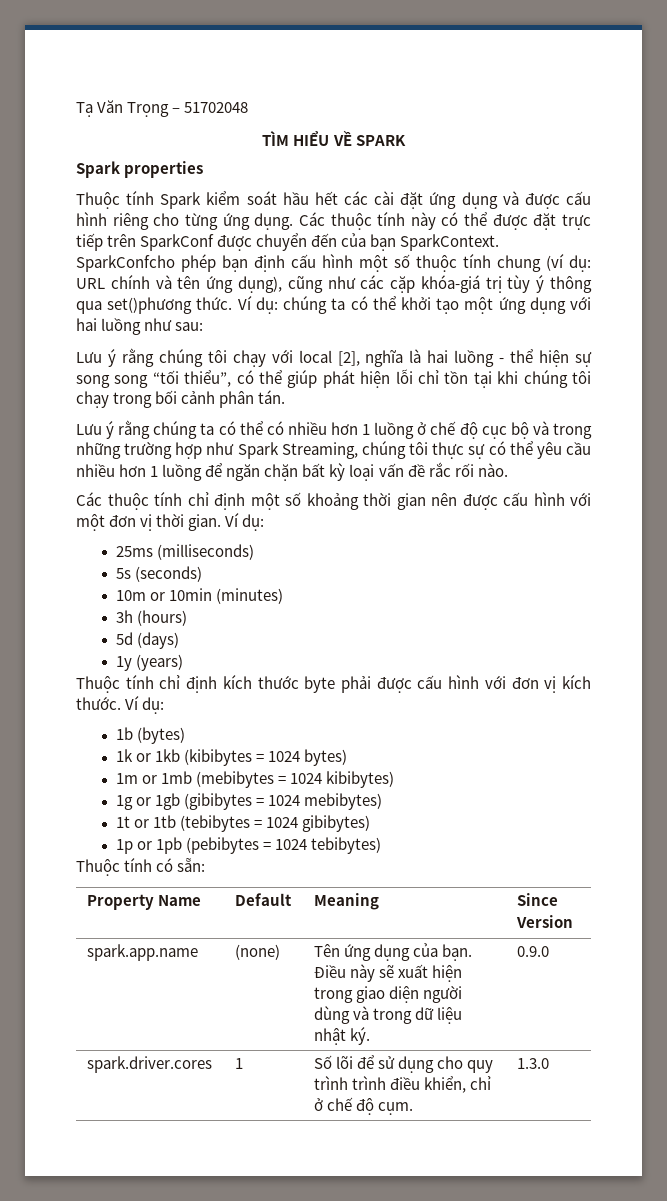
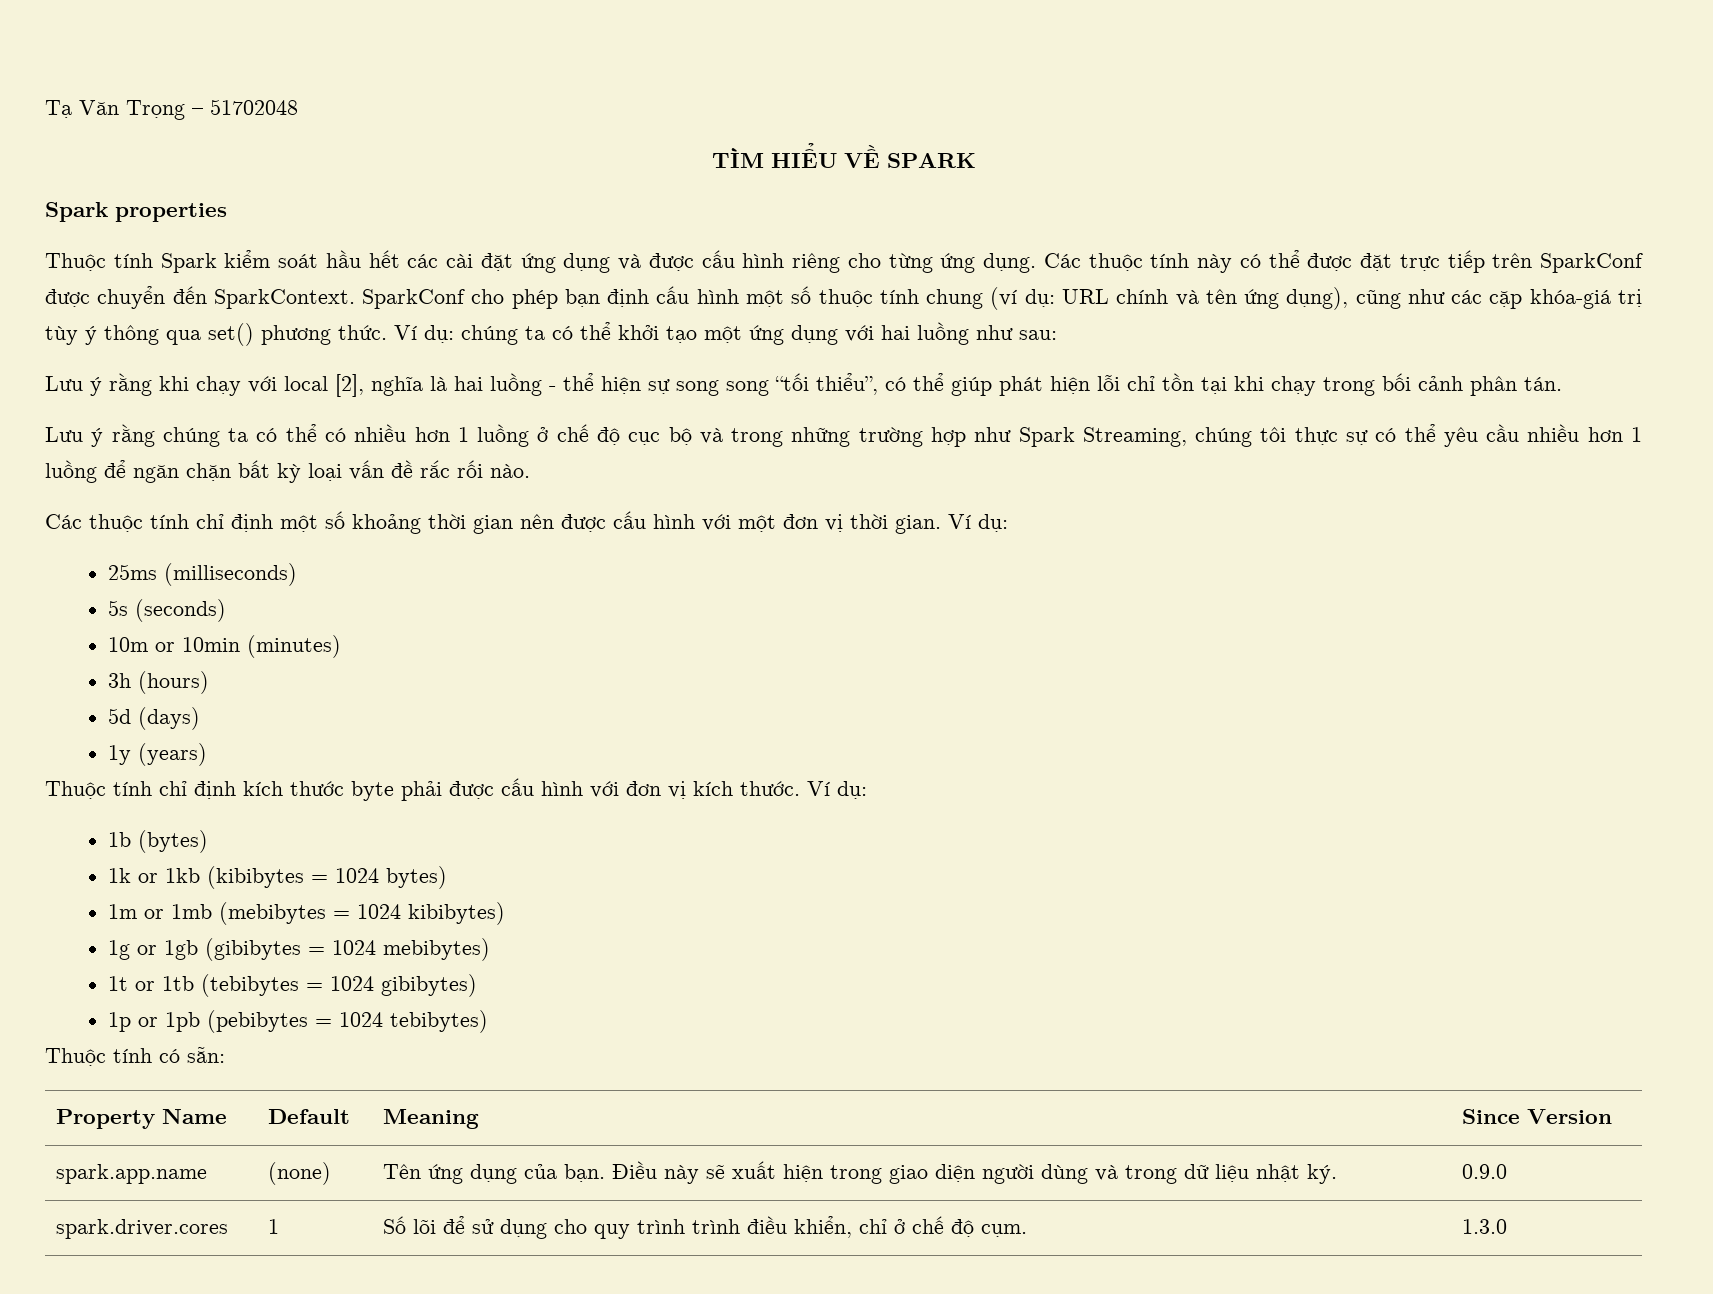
- Các thuộc tính này có thể được đặt trực tiếp trên SparkConf được chuyển đến của bạn SparkContext. SparkConfcho phép bạn định cấu hình một số thuộc tính chung (ví dụ: URL chính và tên ứng dụng), cũng như các cặp khóa-giá trị tùy ý thông qua set()phương thức.
+ Các thuộc tính này có thể được đặt trực tiếp trên SparkConf được chuyển đến SparkContext. SparkConf cho phép bạn định cấu hình một số thuộc tính chung (ví dụ: URL chính và tên ứng dụng), cũng như các cặp khóa-giá trị tùy ý thông qua set() phương thức.
- Lưu ý rằng chúng tôi chạy với local [2], nghĩa là hai luồng - thể hiện sự song song “tối thiểu”, có thể giúp phát hiện lỗi chỉ tồn tại khi chúng tôi chạy trong bối cảnh phân tán.
+ Lưu ý rằng khi chạy với local [2], nghĩa là hai luồng - thể hiện sự song song “tối thiểu”, có thể giúp phát hiện lỗi chỉ tồn tại khi chạy trong bối cảnh phân tán.

